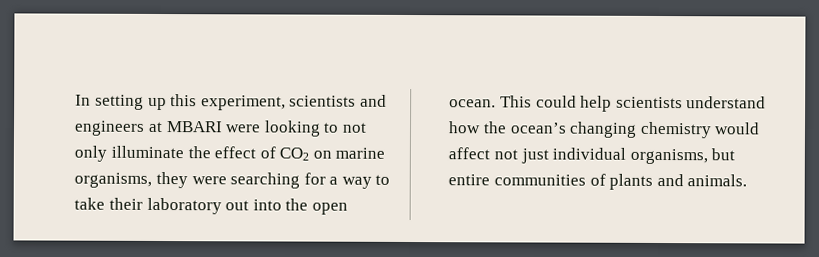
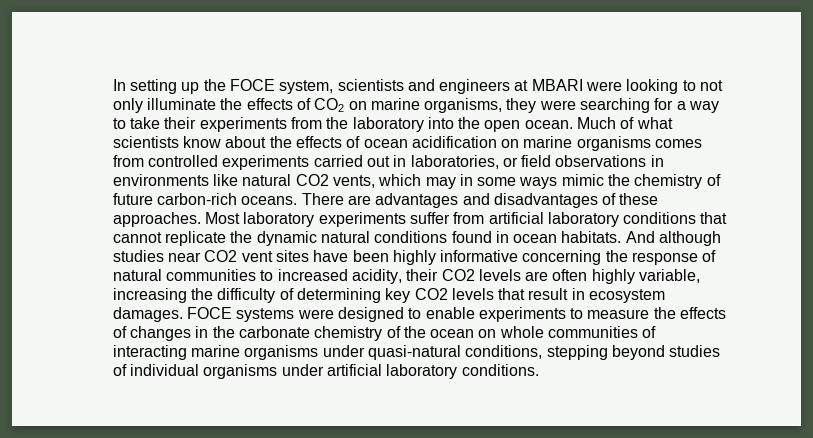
- In setting up this experiment, scientists and engineers at MBARI were looking to not only illuminate the effect of CO2 on marine organisms, they were searching for a way to take their laboratory out into the open ocean. This could help scientists understand how the ocean’s changing chemistry would affect not just individual organisms, but entire communities of plants and animals.
+ In setting up the FOCE system, scientists and engineers at MBARI were looking to not only illuminate the effects of CO2 on marine organisms, they were searching for a way to take their experiments from the laboratory into the open ocean. Much of what scientists know about the effects of ocean acidification on marine organisms comes from controlled experiments carried out in laboratories, or field observations in environments like natural CO2 vents, which may in some ways mimic the chemistry of future carbon-rich oceans. There are advantages and disadvantages of these approaches. Most laboratory experiments suffer from artificial laboratory conditions that cannot replicate the dynamic natural conditions found in ocean habitats. And although studies near CO2 vent sites have been highly informative concerning the response of natural communities to increased acidity, their CO2 levels are often highly variable, increasing the difficulty of determining key CO2 levels that result in ecosystem damages. FOCE systems were designed to enable experiments to measure the effects of changes in the carbonate chemistry of the ocean on whole communities of interacting marine organisms under quasi-natural conditions, stepping beyond studies of individual organisms under artificial laboratory conditions.

